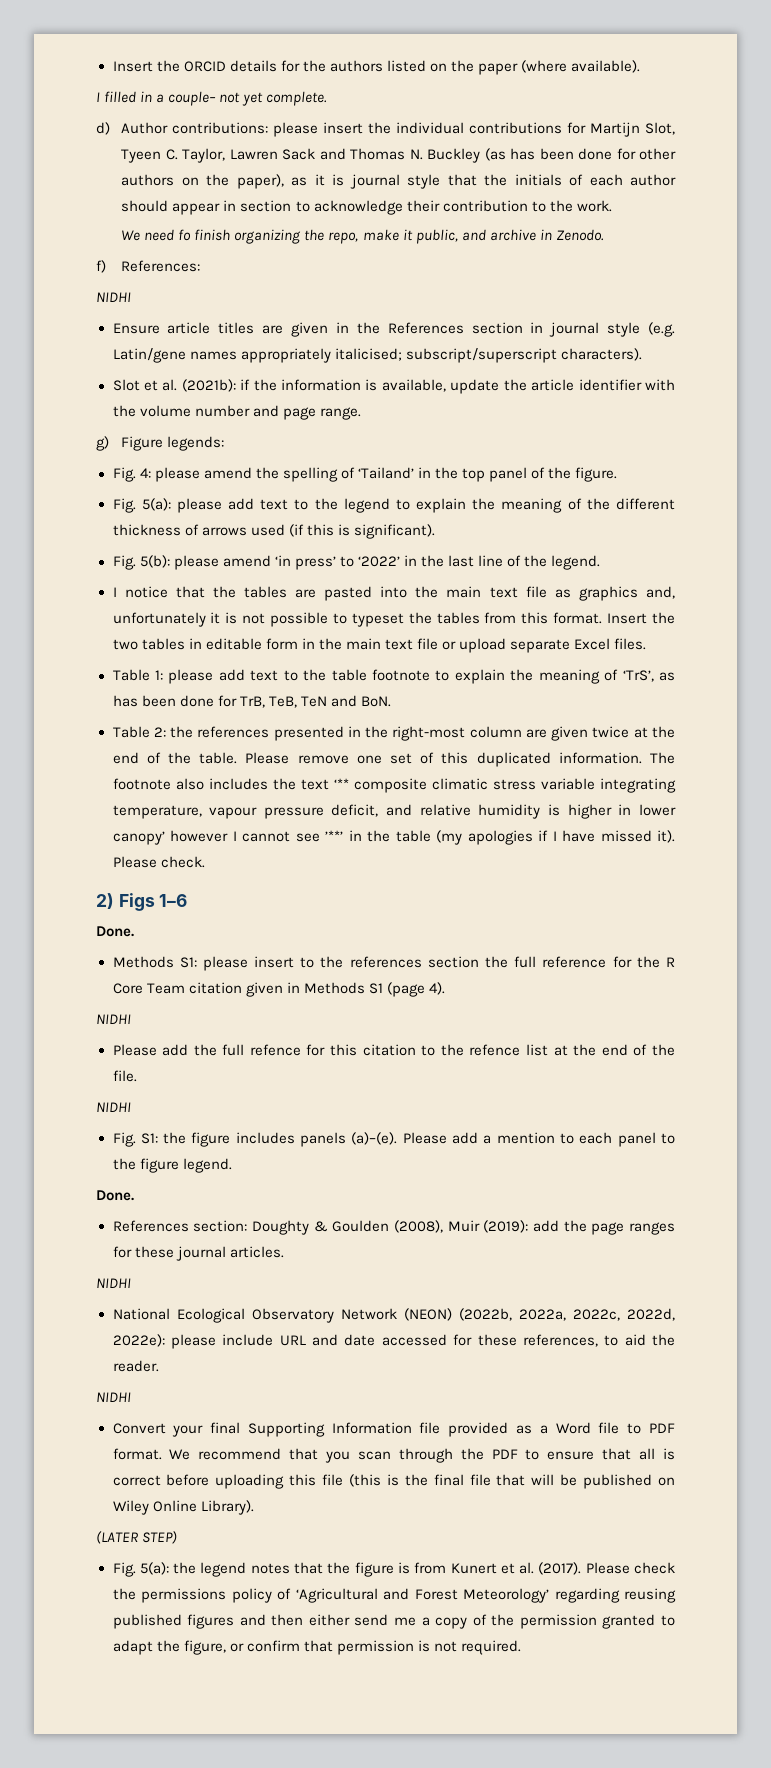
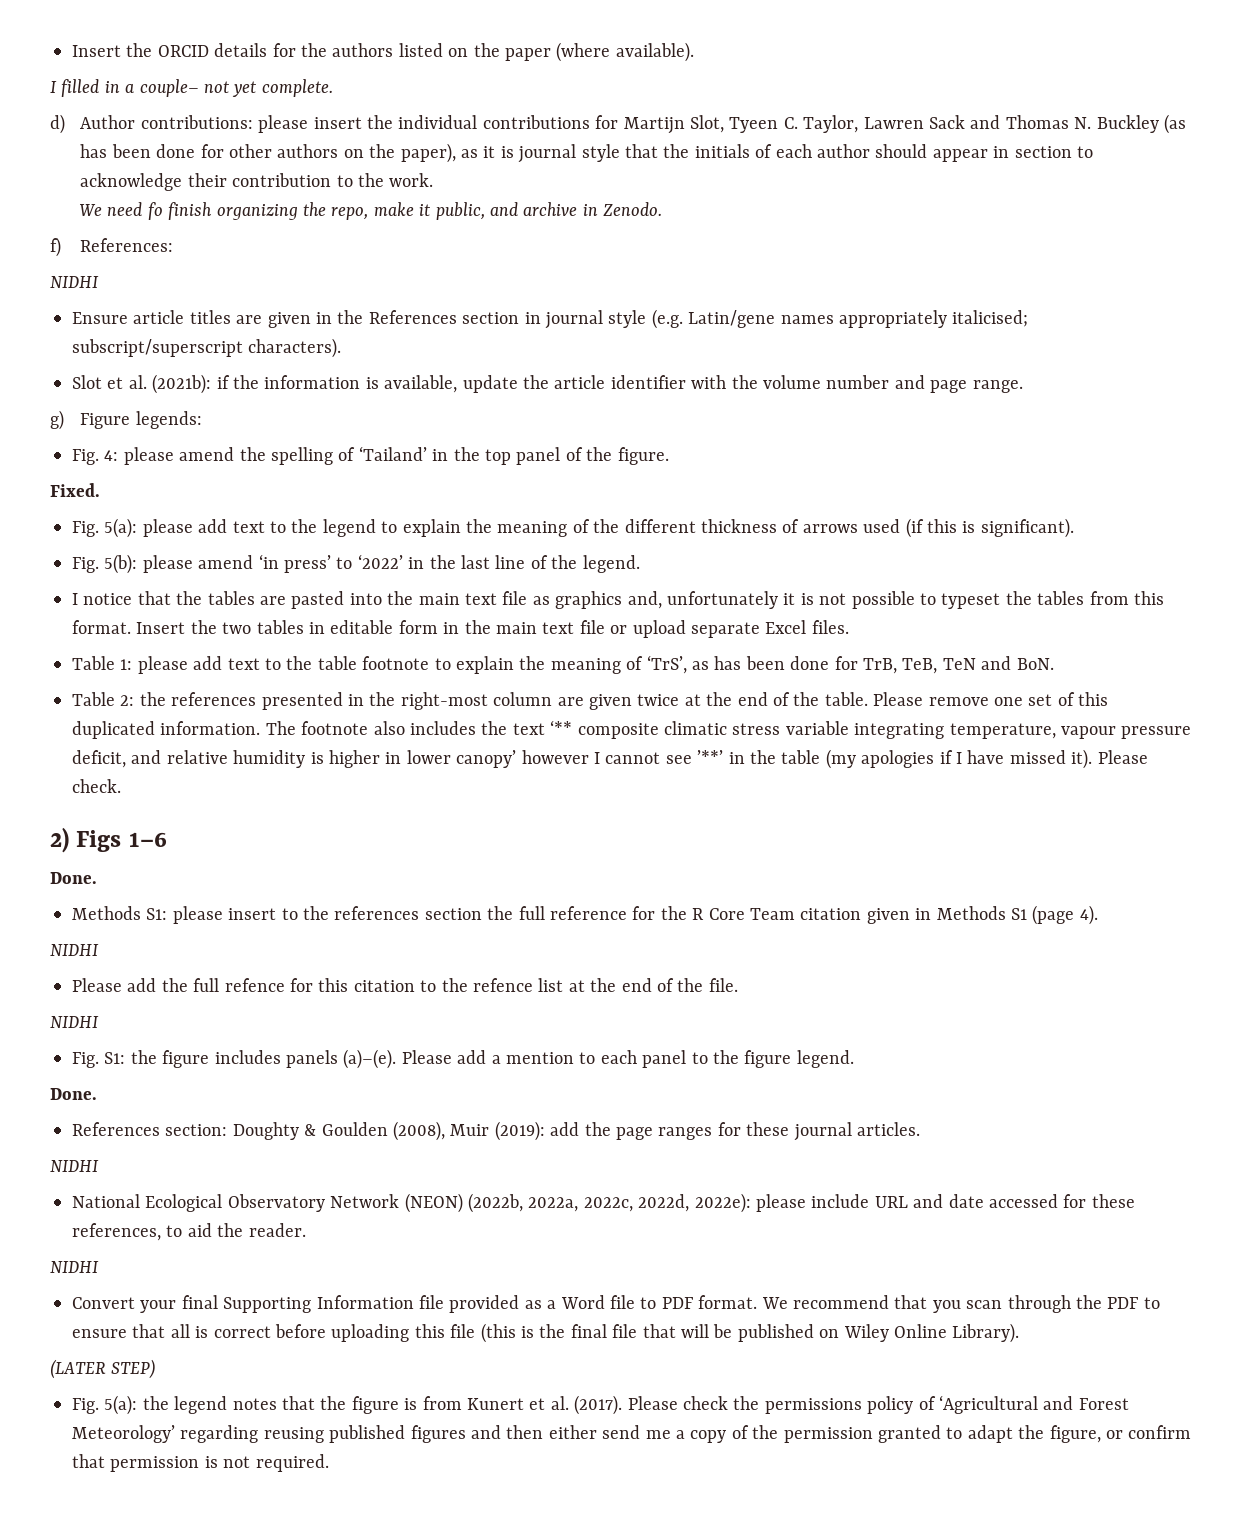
+ Fixed.

